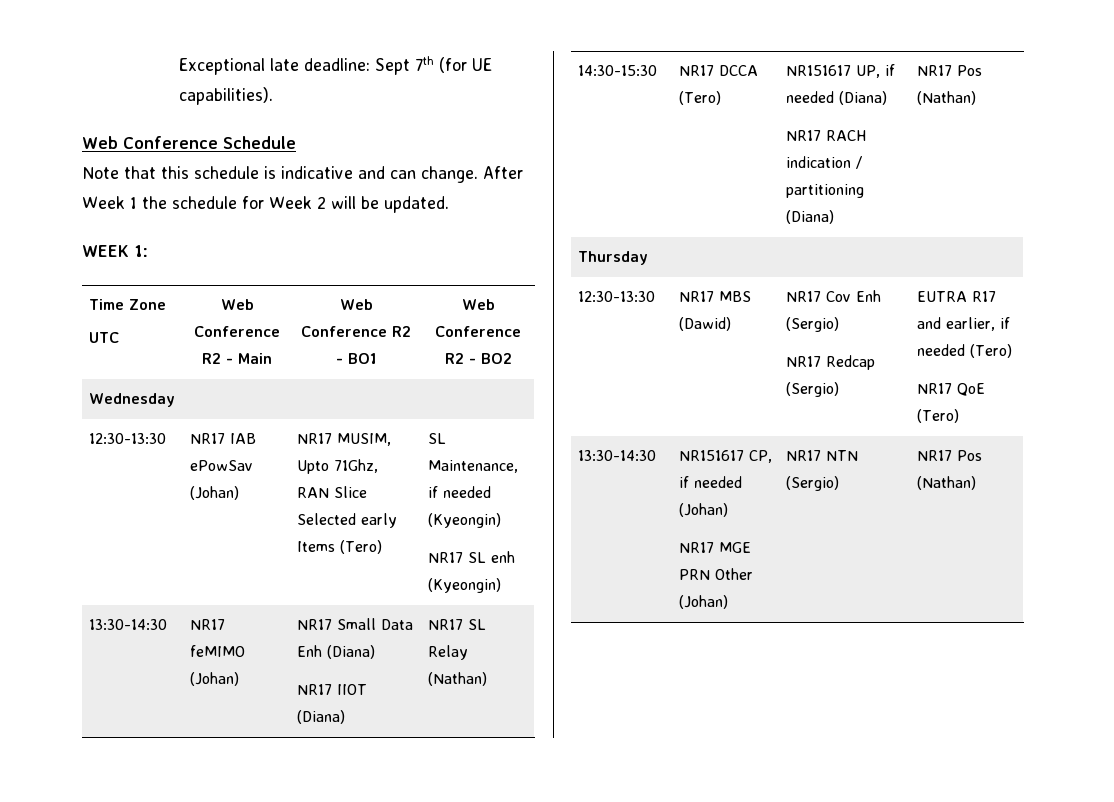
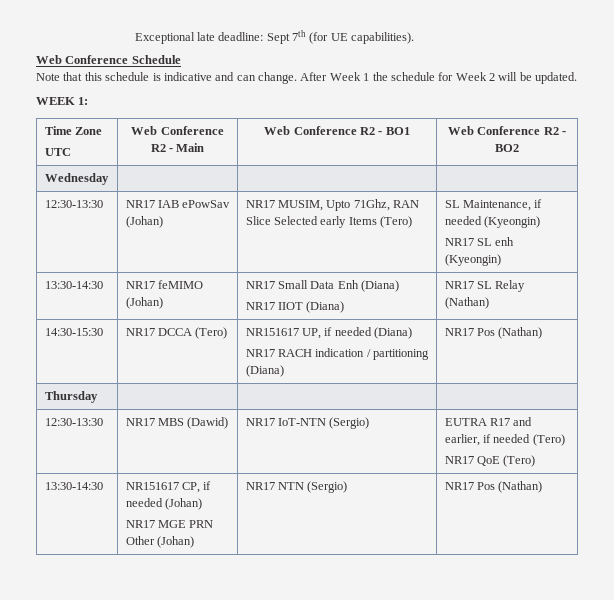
- 12:30-13:30 | NR17 MBS (Dawid) | NR17 Cov Enh (Sergio)
- NR17 Redcap (Sergio) | EUTRA R17 and earlier, if needed (Tero)
+ 12:30-13:30 | NR17 MBS (Dawid) | NR17 IoT-NTN (Sergio) | EUTRA R17 and earlier, if needed (Tero)

